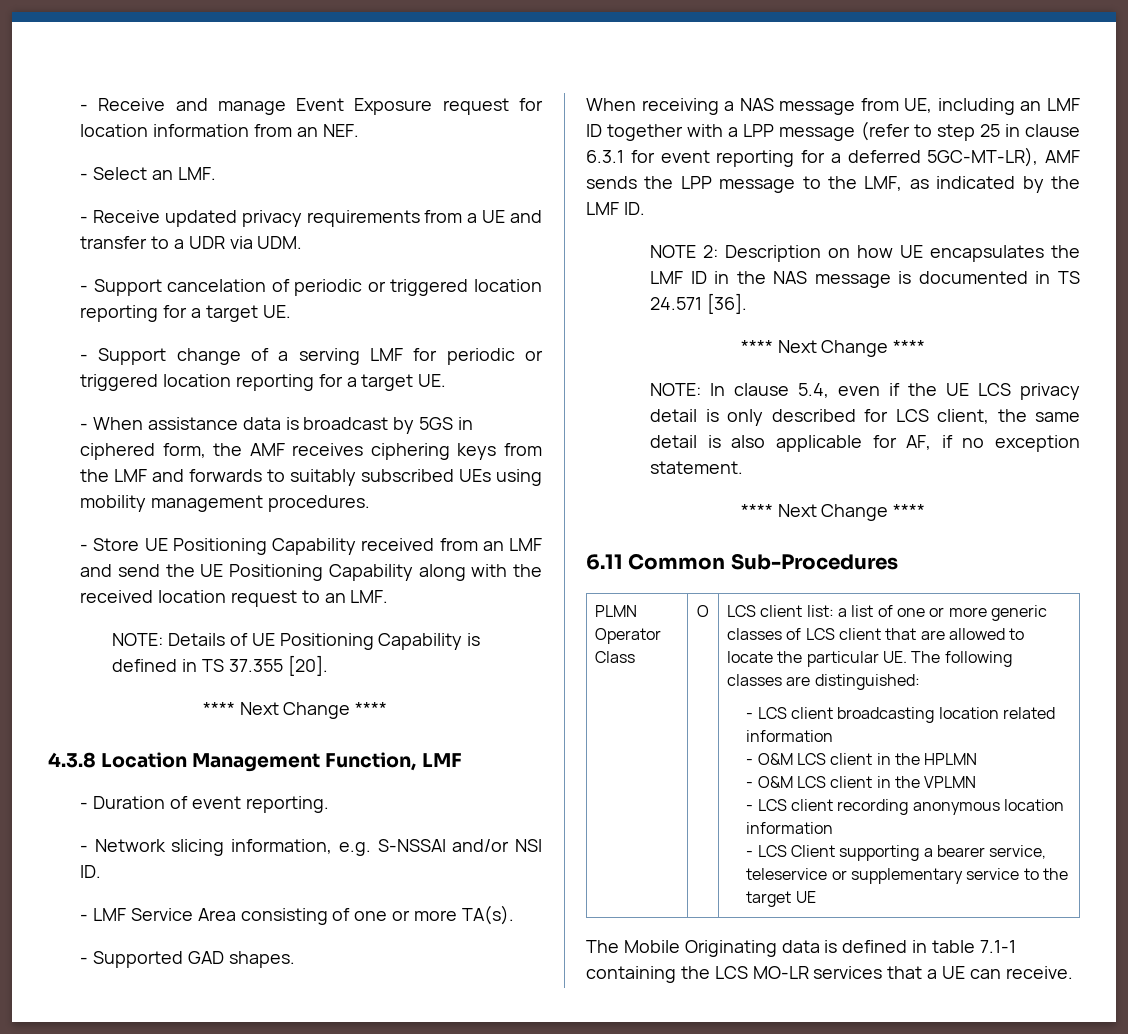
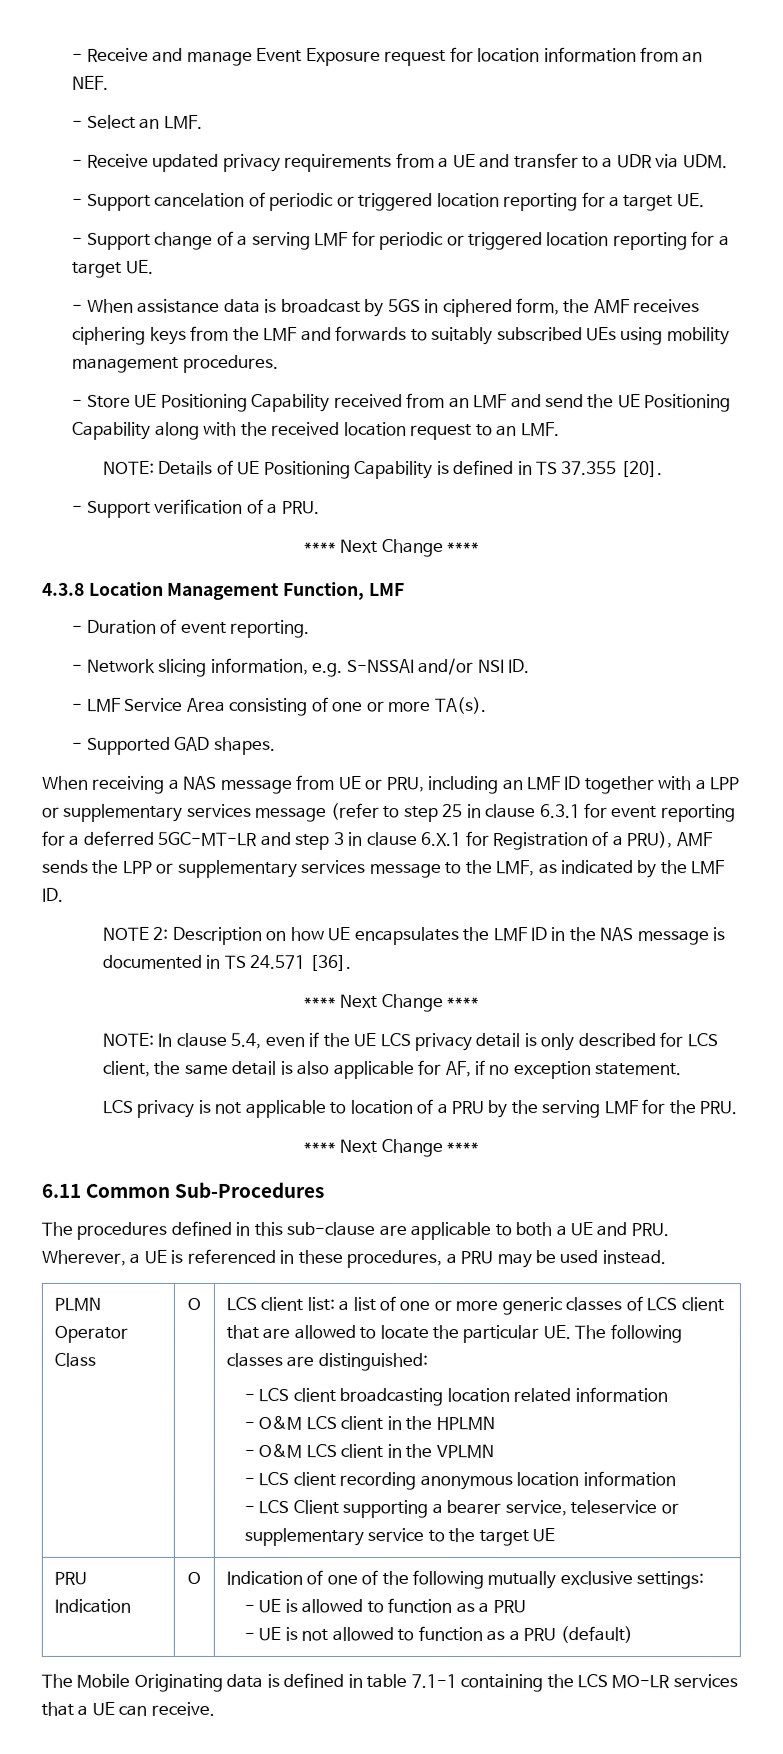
+ - Support verification of a PRU.
- When receiving a NAS message from UE, including an LMF ID together with a LPP message (refer to step 25 in clause 6.3.1 for event reporting for a deferred 5GC-MT-LR), AMF sends the LPP message to the LMF, as indicated by the LMF ID.
+ When receiving a NAS message from UE or PRU, including an LMF ID together with a LPP or supplementary services message (refer to step 25 in clause 6.3.1 for event reporting for a deferred 5GC-MT-LR and step 3 in clause 6.X.1 for Registration of a PRU), AMF sends the LPP or supplementary services message to the LMF, as indicated by the LMF ID.
+ LCS privacy is not applicable to location of a PRU by the serving LMF for the PRU.
+ The procedures defined in this sub-clause are applicable to both a UE and PRU. Wherever, a UE is referenced in these procedures, a PRU may be used instead.
+ PRU Indication | O | Indication of one of the following mutually exclusive settings:
+ - UE is allowed to function as a PRU
+ - UE is not allowed to function as a PRU (default)

